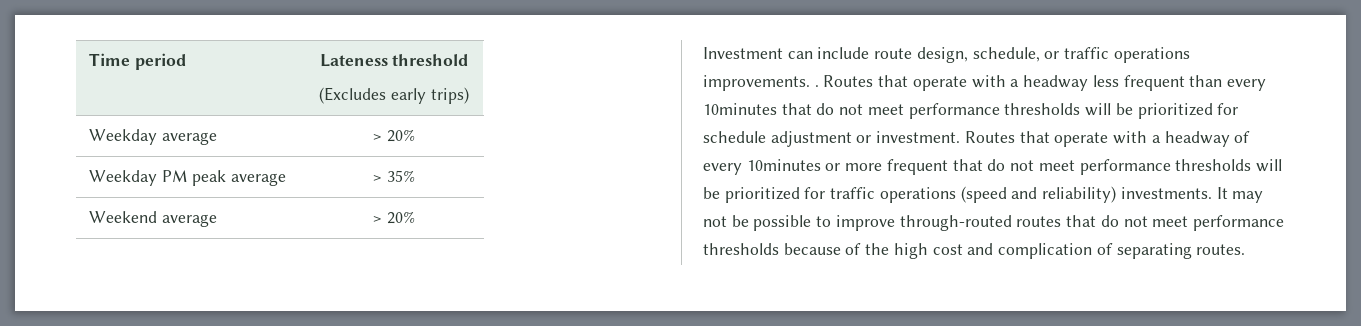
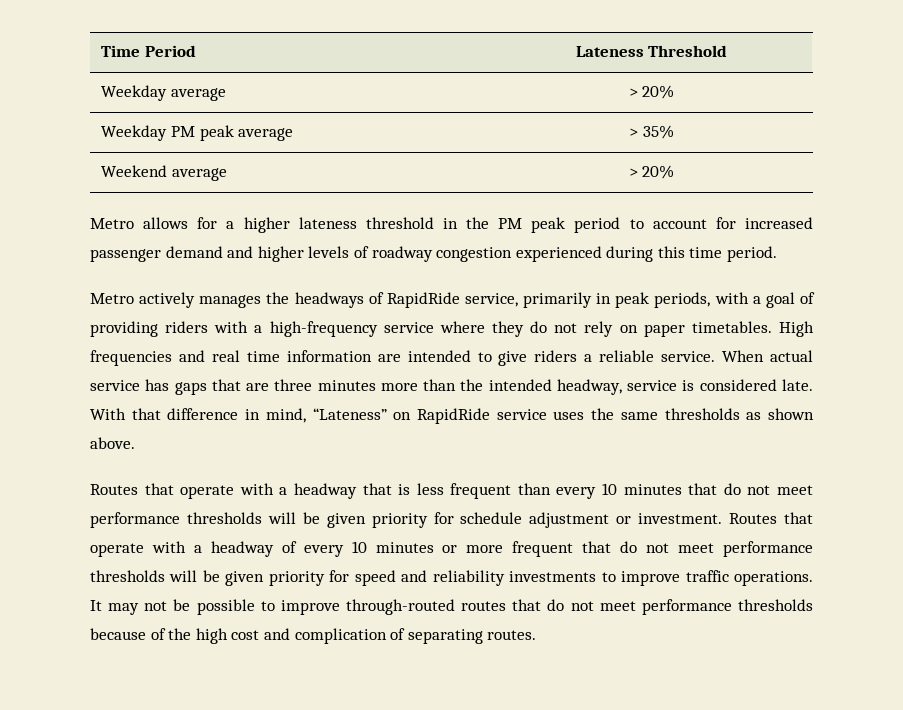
- Time period | Lateness threshold
- (Excludes early trips)
+ Time Period | Lateness Threshold
- Investment can include route design, schedule, or traffic operations improvements. . Routes that operate with a headway less frequent than every 10minutes that do not meet performance thresholds will be prioritized for schedule adjustment or investment.
+ Metro allows for a higher lateness threshold in the PM peak period to account for increased passenger demand and higher levels of roadway congestion experienced during this time period.
+ Metro actively manages the headways of RapidRide service, primarily in peak periods, with a goal of providing riders with a high-frequency service where they do not rely on paper timetables. High frequencies and real time information are intended to give riders a reliable service. When actual service has gaps that are three minutes more than the intended headway, service is considered late. With that difference in mind, “Lateness” on RapidRide service uses the same thresholds as shown above.
+ Routes that operate with a headway that is less frequent than every 10 minutes that do not meet performance thresholds will be given priority for schedule adjustment or investment.
- Routes that operate with a headway of every 10minutes or more frequent that do not meet performance thresholds will be prioritized for traffic operations (speed and reliability) investments.
+ Routes that operate with a headway of every 10 minutes or more frequent that do not meet performance thresholds will be given priority for speed and reliability investments to improve traffic operations.

